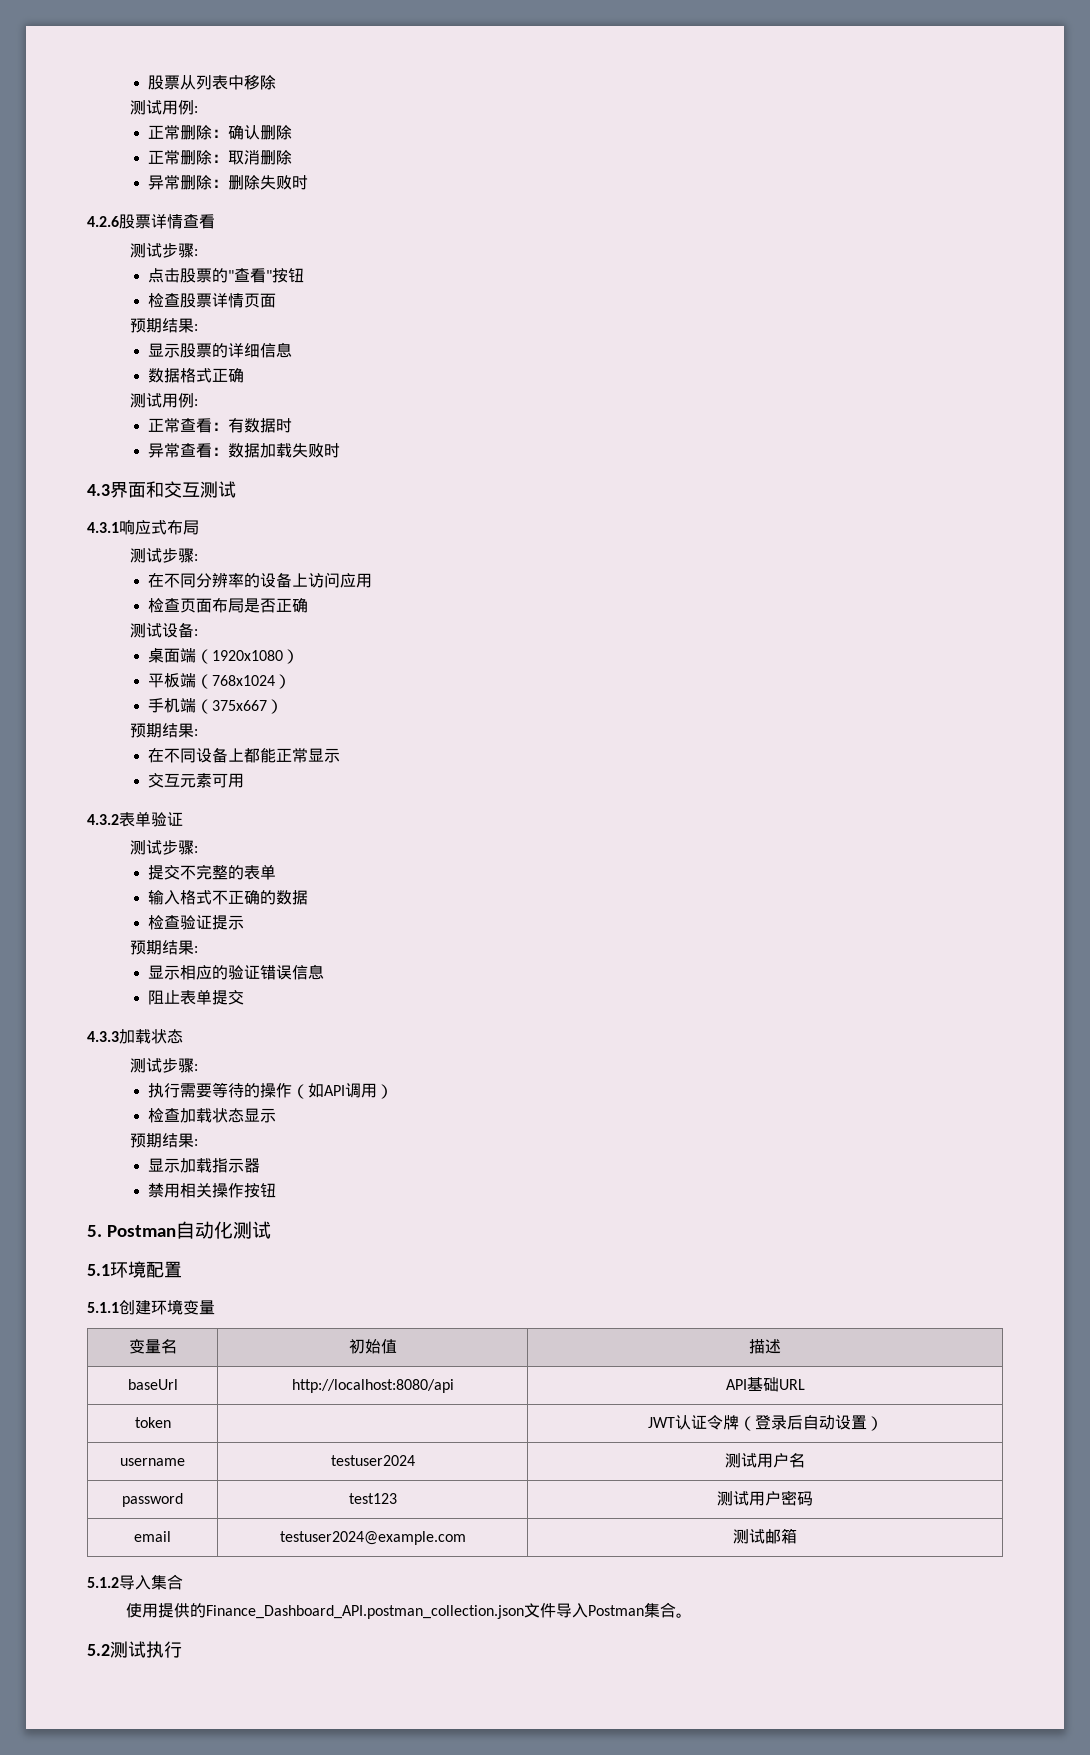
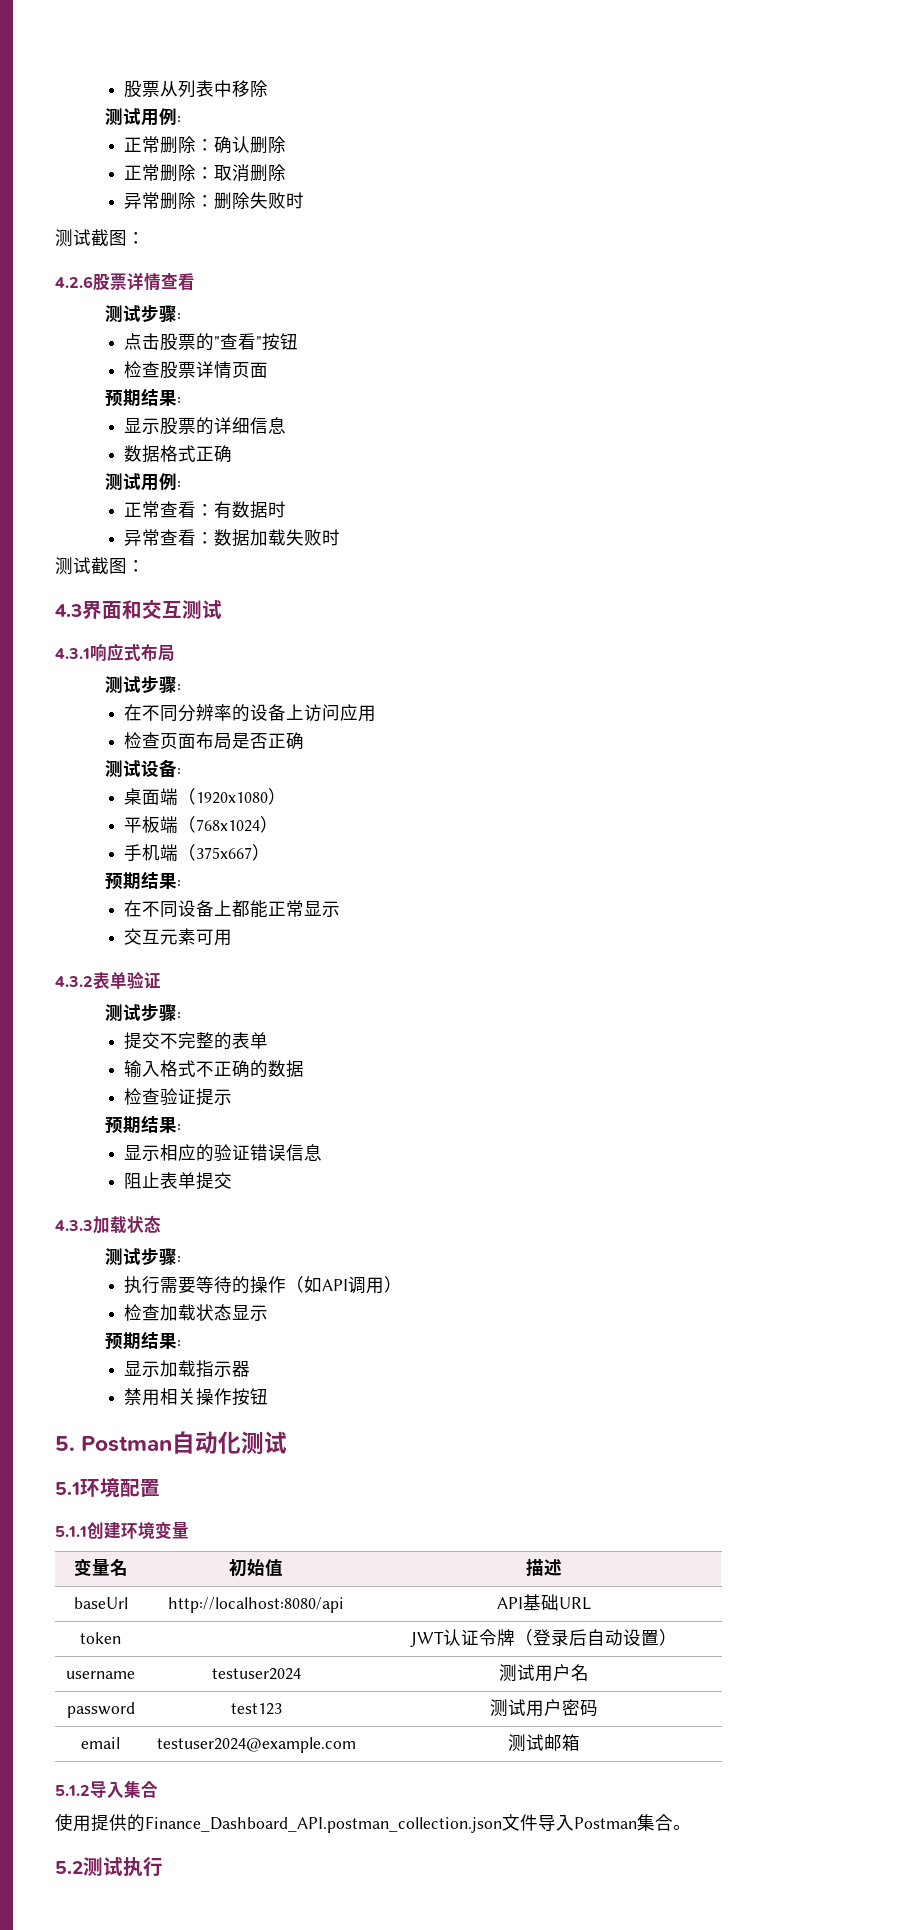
  异常删除：删除失败时
+ 测试截图：
  异常查看：数据加载失败时
+ 测试截图：

